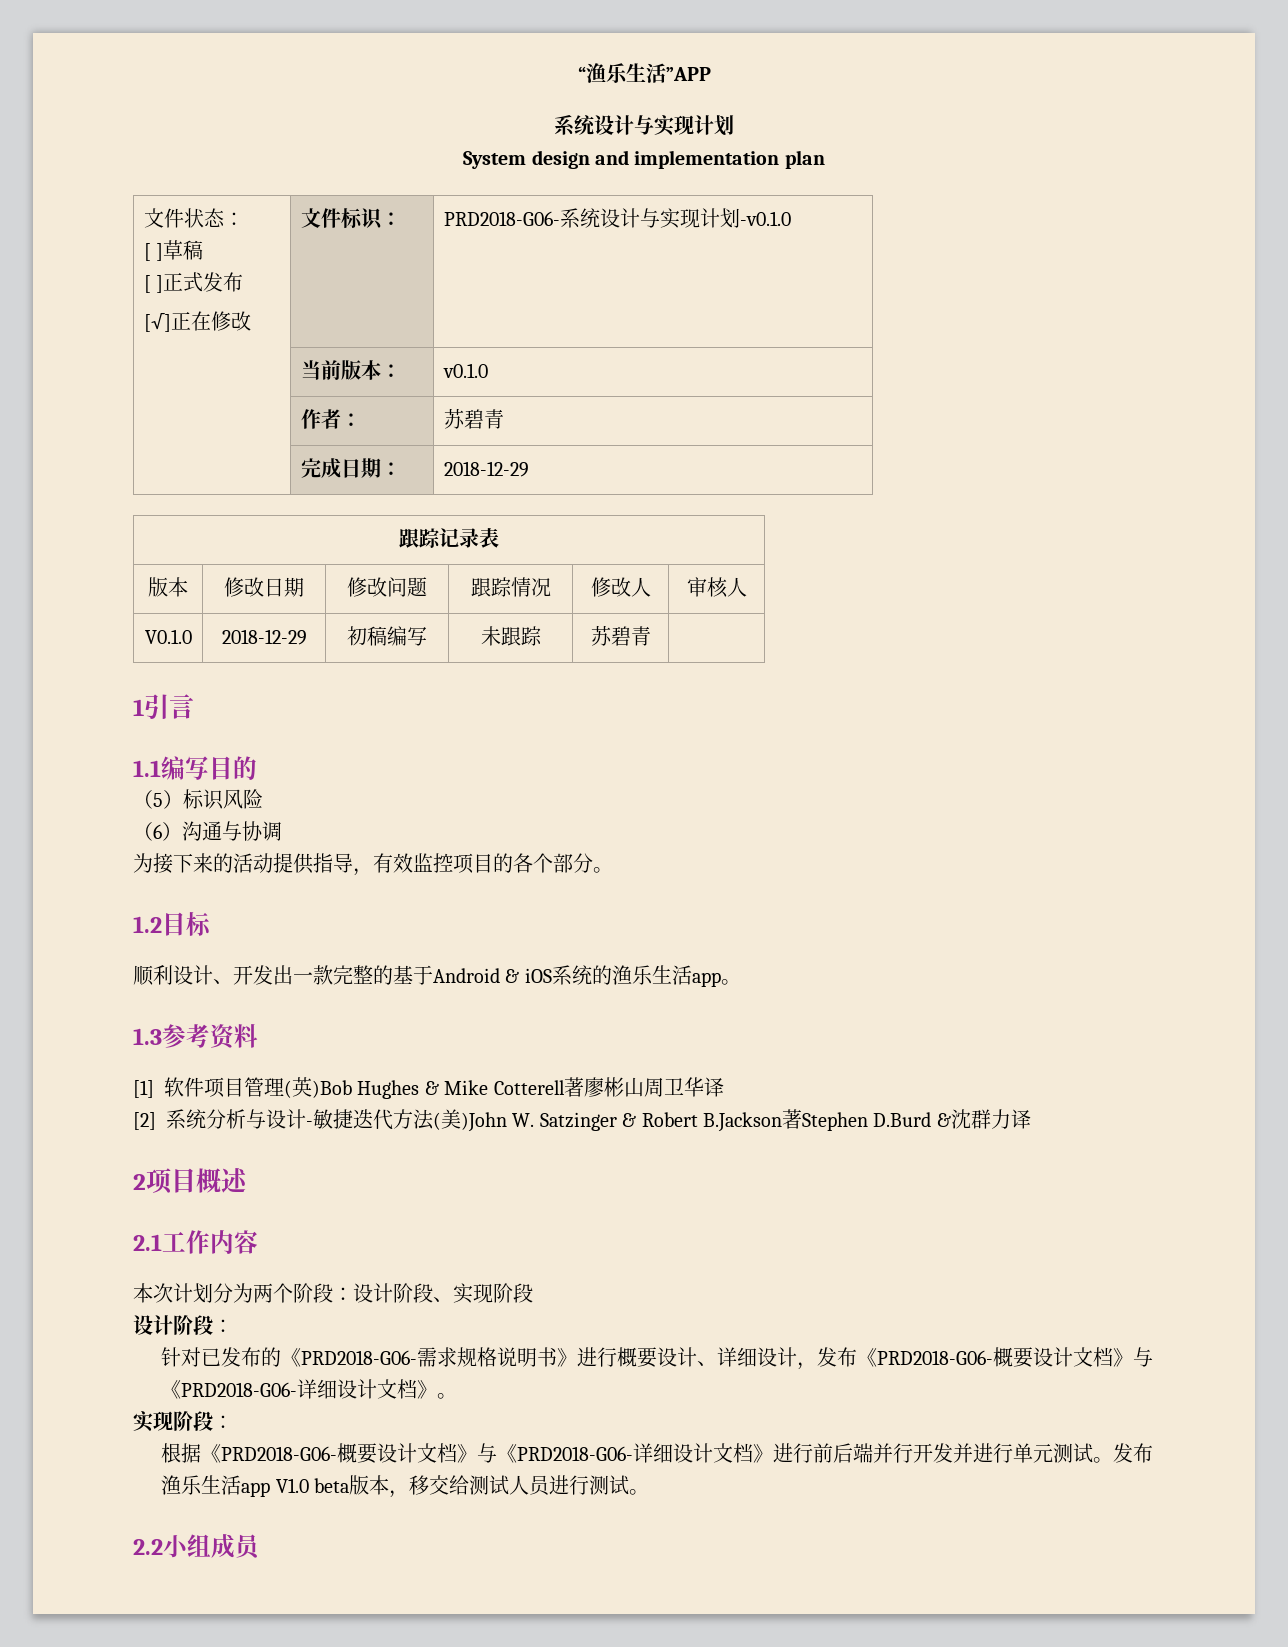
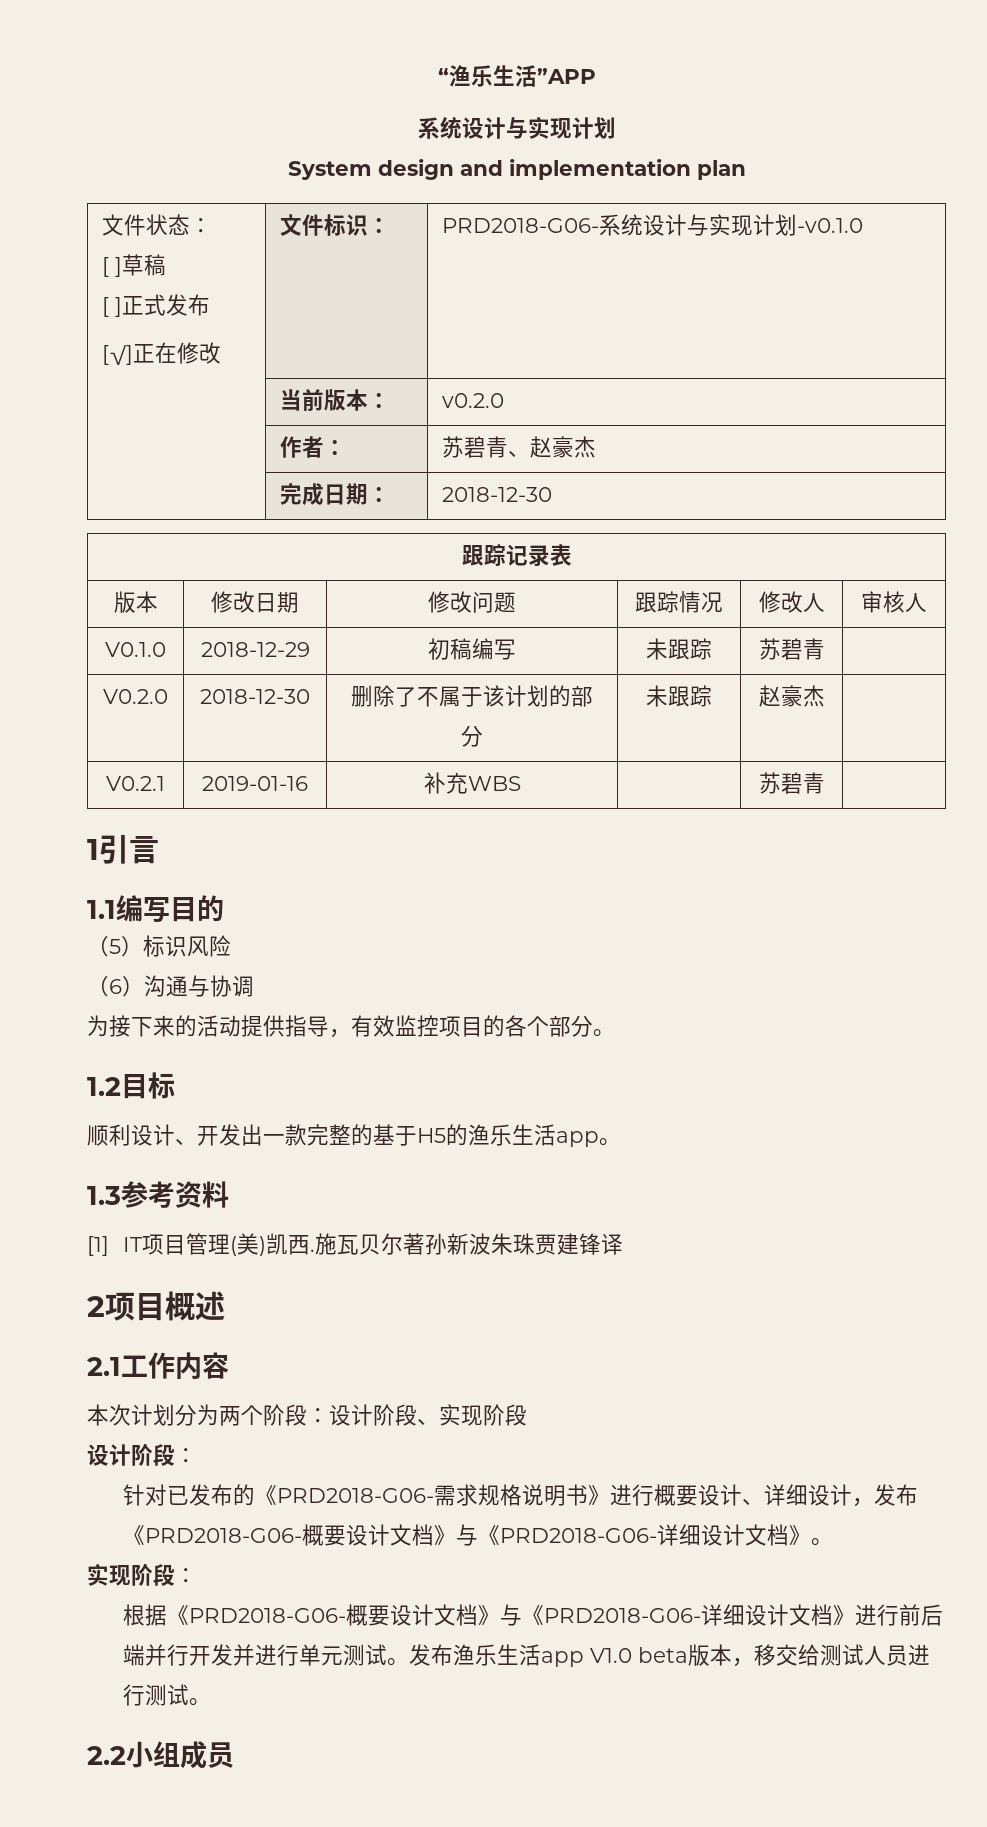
- | 当前版本： | v0.1.0
+ | 当前版本： | v0.2.0
- | 作者： | 苏碧青
+ | 作者： | 苏碧青、赵豪杰
- | 完成日期： | 2018-12-29
+ | 完成日期： | 2018-12-30
+ V0.2.0 | 2018-12-30 | 删除了不属于该计划的部分 | 未跟踪 | 赵豪杰 |
+ V0.2.1 | 2019-01-16 | 补充WBS | | 苏碧青 |
- 顺利设计、开发出一款完整的基于Android & iOS系统的渔乐生活app。
+ 顺利设计、开发出一款完整的基于H5的渔乐生活app。
- [1]软件项目管理(英)Bob Hughes & Mike Cotterell著廖彬山周卫华译
- [2]系统分析与设计-敏捷迭代方法(美)John W. Satzinger & Robert B.Jackson著Stephen D.Burd &沈群力译
+ [1] IT项目管理(美)凯西.施瓦贝尔著孙新波朱珠贾建锋译

